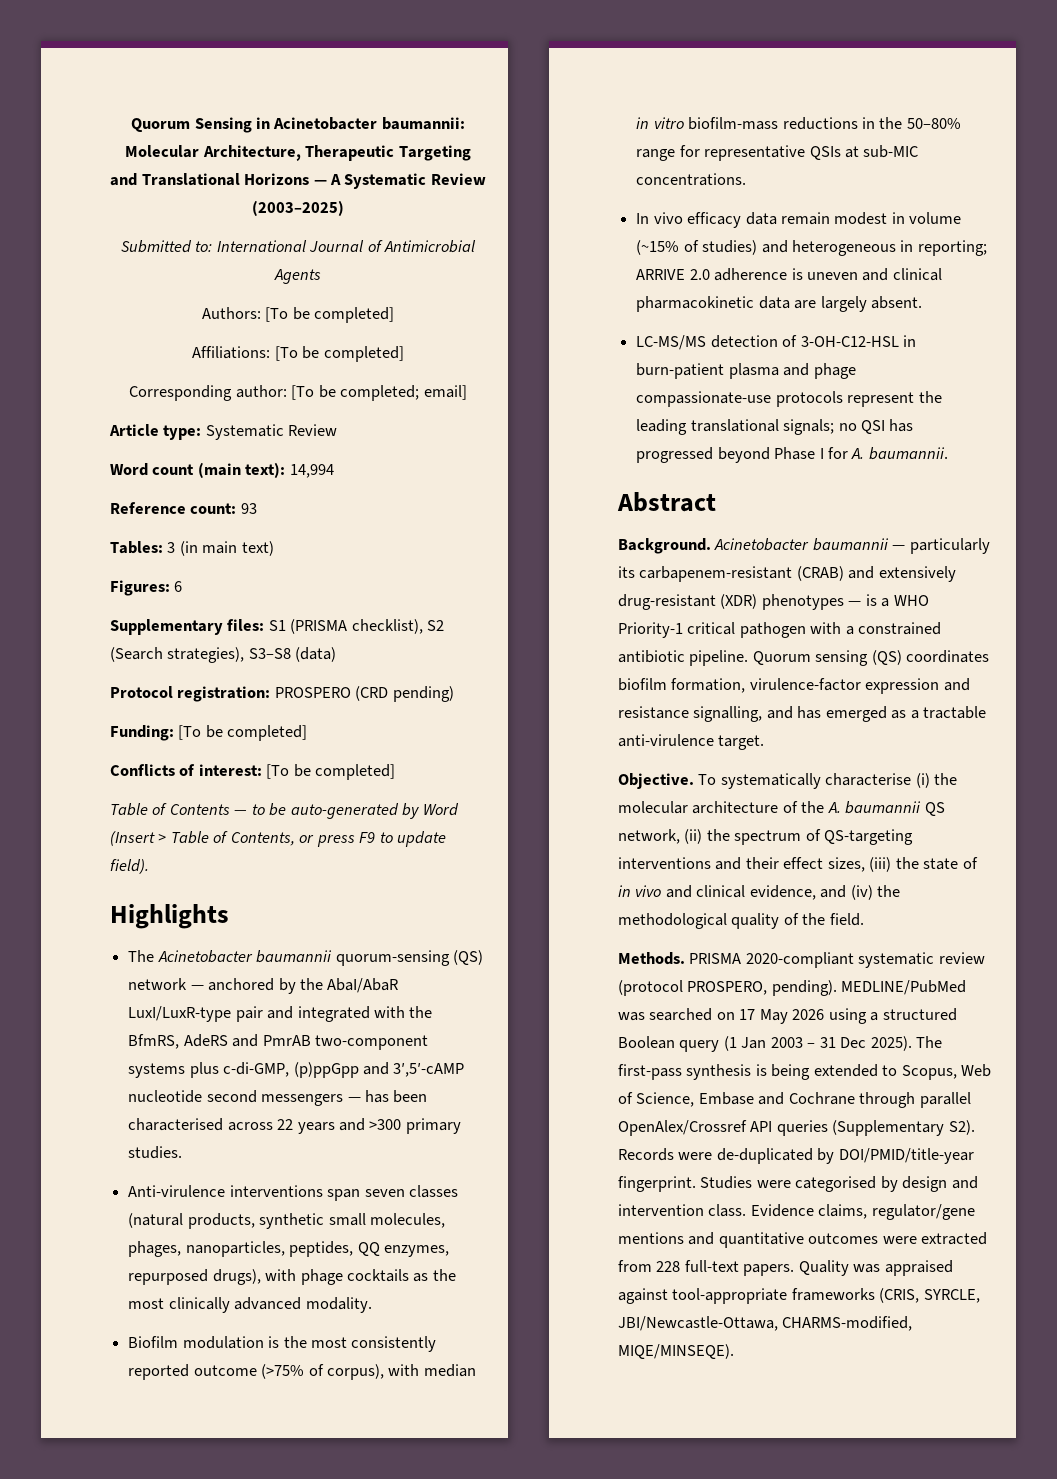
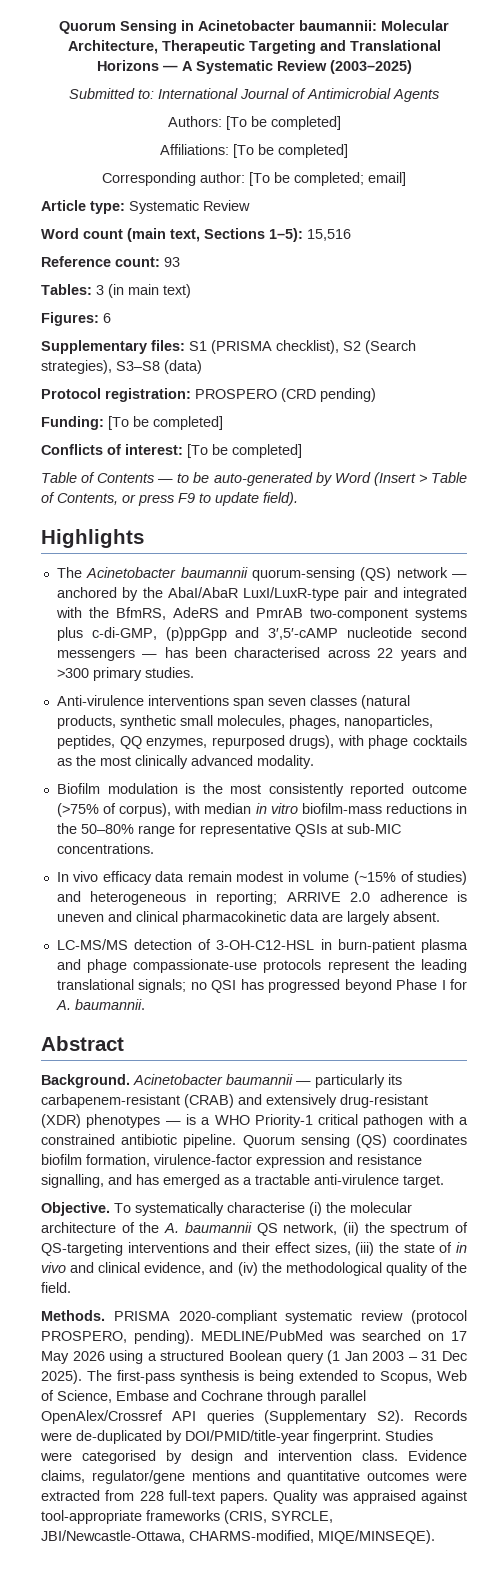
- Word count (main text): 14,994
+ Word count (main text, Sections 1–5): 15,516

